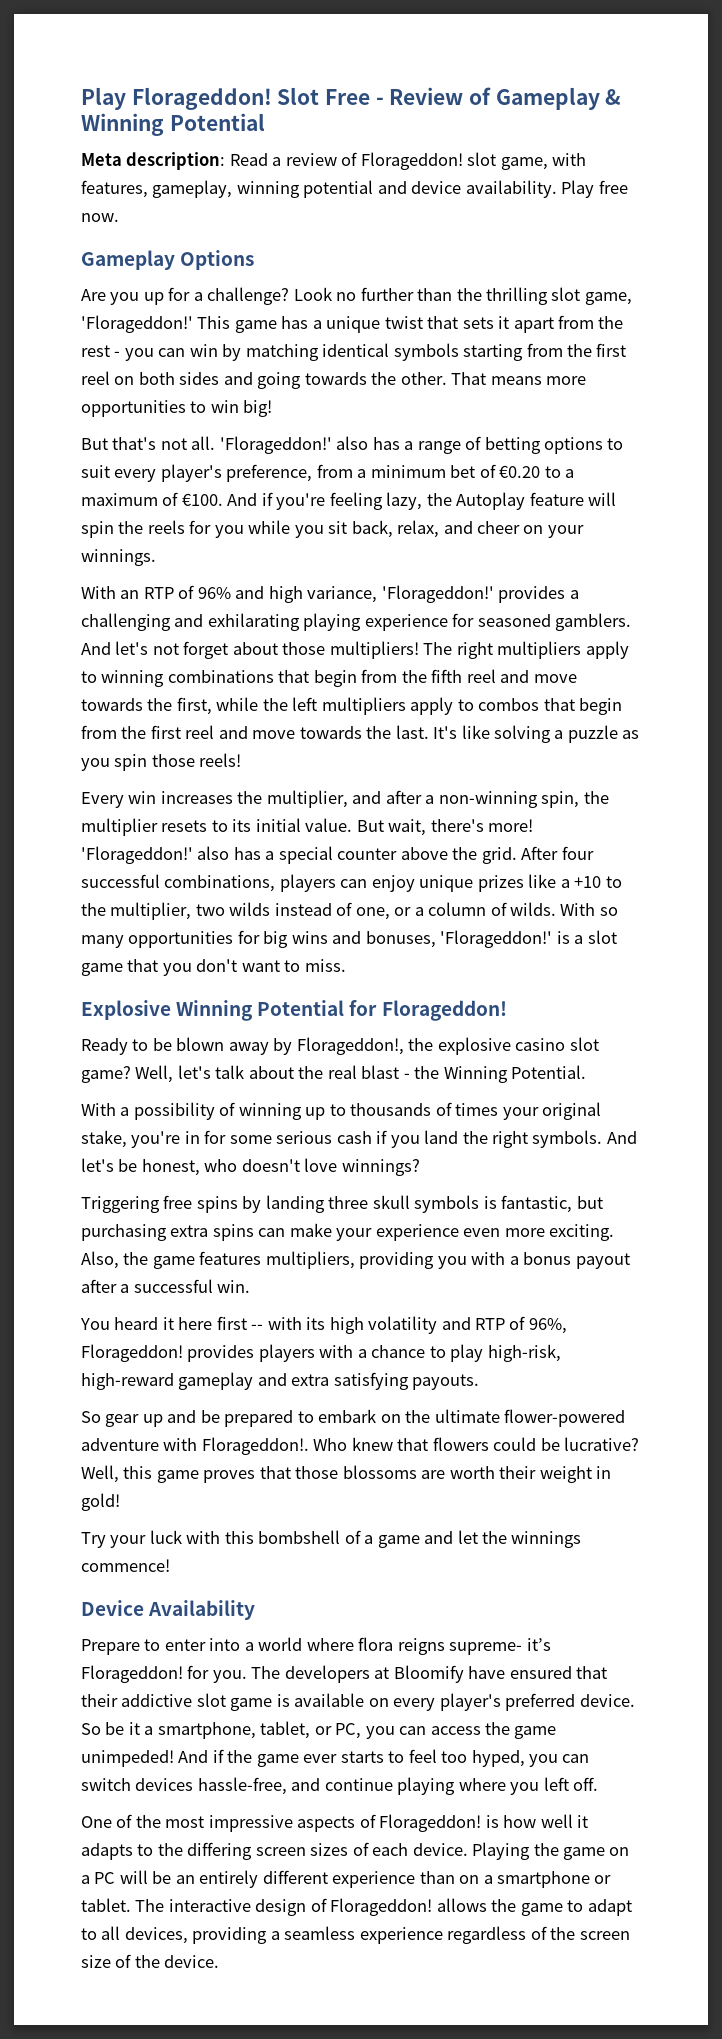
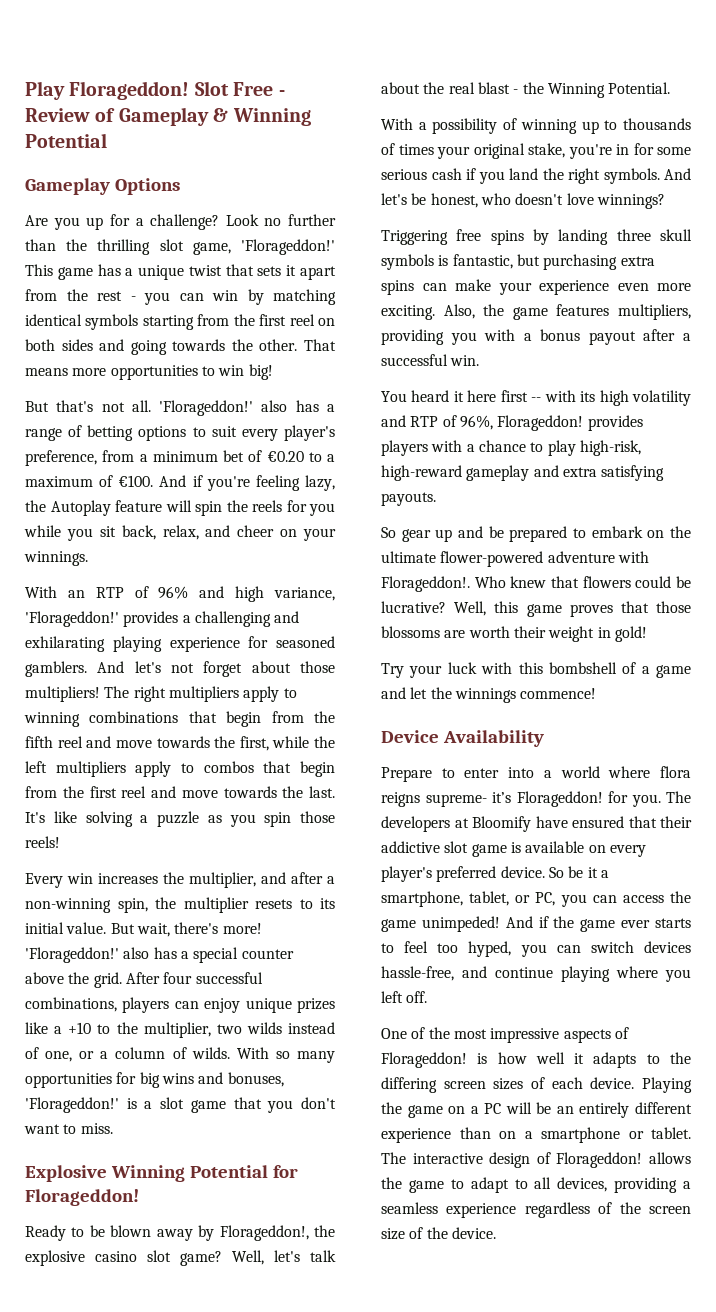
- Meta description: Read a review of Florageddon! slot game, with features, gameplay, winning potential and device availability. Play free now.

